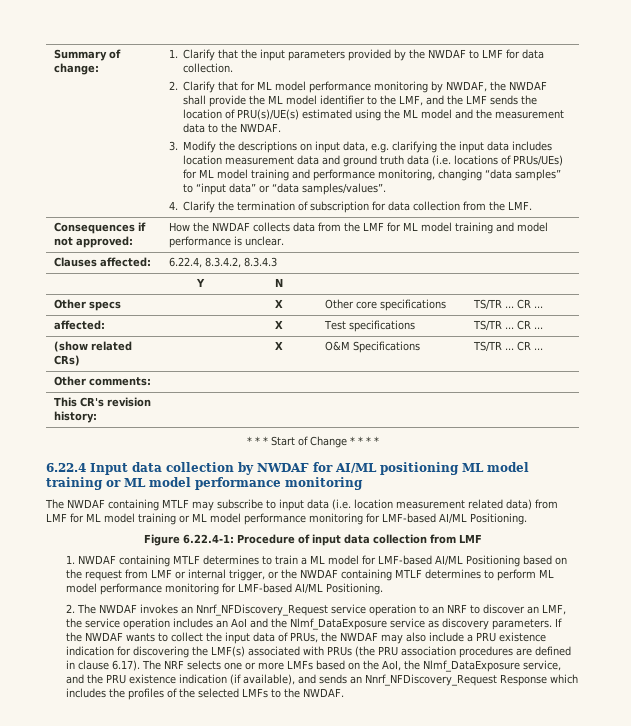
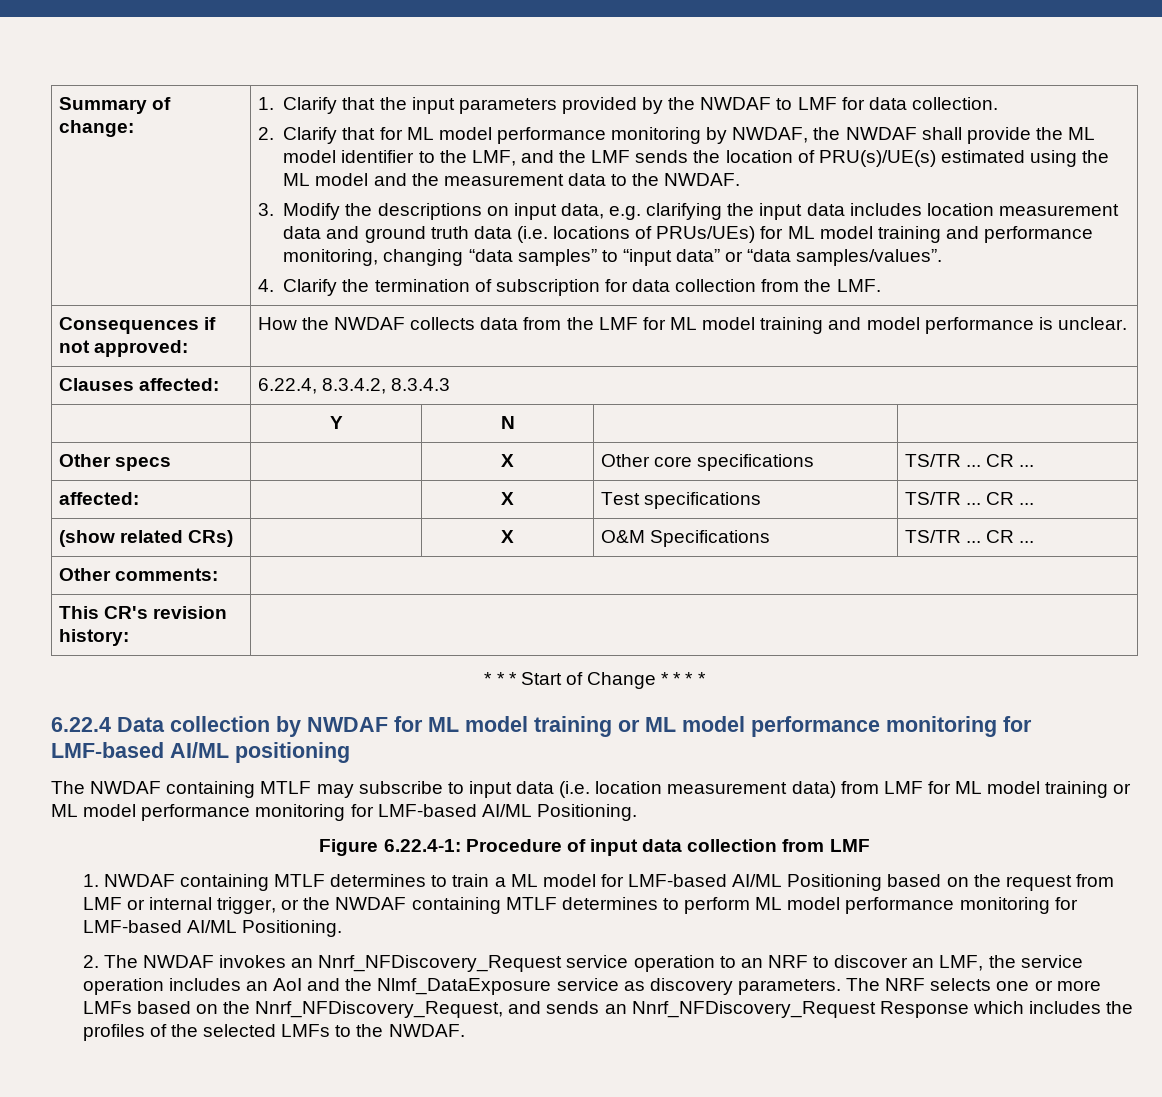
- 6.22.4 Input data collection by NWDAF for AI/ML positioning ML model training or ML model performance monitoring
+ 6.22.4 Data collection by NWDAF for ML model training or ML model performance monitoring for LMF-based AI/ML positioning
- The NWDAF containing MTLF may subscribe to input data (i.e. location measurement related data) from LMF for ML model training or ML model performance monitoring for LMF-based AI/ML Positioning.
+ The NWDAF containing MTLF may subscribe to input data (i.e. location measurement data) from LMF for ML model training or ML model performance monitoring for LMF-based AI/ML Positioning.
- If the NWDAF wants to collect the input data of PRUs, the NWDAF may also include a PRU existence indication for discovering the LMF(s) associated with PRUs (the PRU association procedures are defined in clause 6.17). The NRF selects one or more LMFs based on the AoI, the Nlmf_DataExposure service, and the PRU existence indication (if available), and sends an Nnrf_NFDiscovery_Request Response which includes the profiles of the selected LMFs to the NWDAF.
+ The NRF selects one or more LMFs based on the Nnrf_NFDiscovery_Request, and sends an Nnrf_NFDiscovery_Request Response which includes the profiles of the selected LMFs to the NWDAF.

